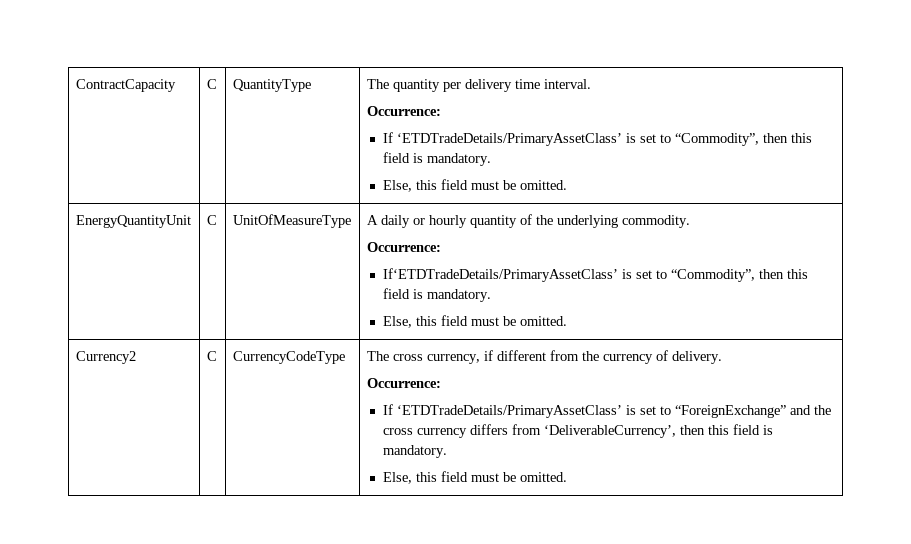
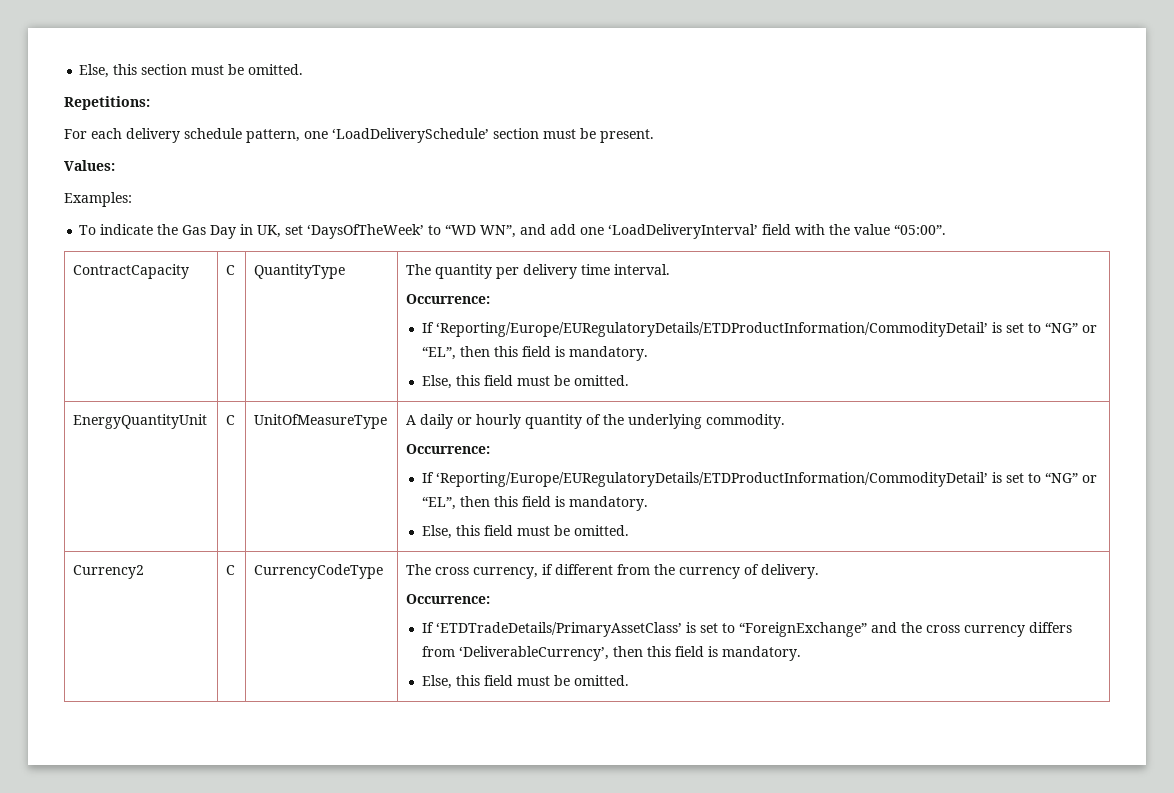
+ Else, this section must be omitted.
+ Repetitions:
+ For each delivery schedule pattern, one ‘LoadDeliverySchedule’ section must be present.
+ Values:
+ Examples:
+ To indicate the Gas Day in UK, set ‘DaysOfTheWeek’ to “WD WN”, and add one ‘LoadDeliveryInterval’ field with the value “05:00”.
  ContractCapacity | C | QuantityType | The quantity per delivery time interval.
  Occurrence:
- If ‘ETDTradeDetails/PrimaryAssetClass’ is set to “Commodity”, then this field is mandatory.
+ If ‘Reporting/Europe/EURegulatoryDetails/ETDProductInformation/CommodityDetail’ is set to “NG” or “EL”, then this field is mandatory.
  EnergyQuantityUnit | C | UnitOfMeasureType | A daily or hourly quantity of the underlying commodity.
  Occurrence:
- If‘ETDTradeDetails/PrimaryAssetClass’ is set to “Commodity”, then this field is mandatory.
+ If ‘Reporting/Europe/EURegulatoryDetails/ETDProductInformation/CommodityDetail’ is set to “NG” or “EL”, then this field is mandatory.

